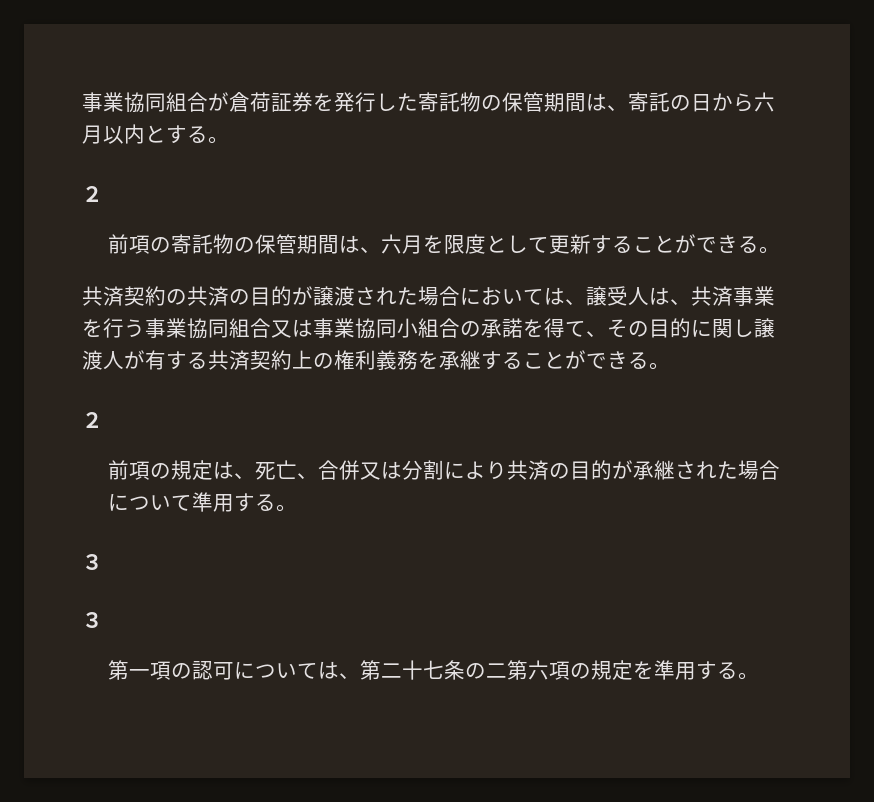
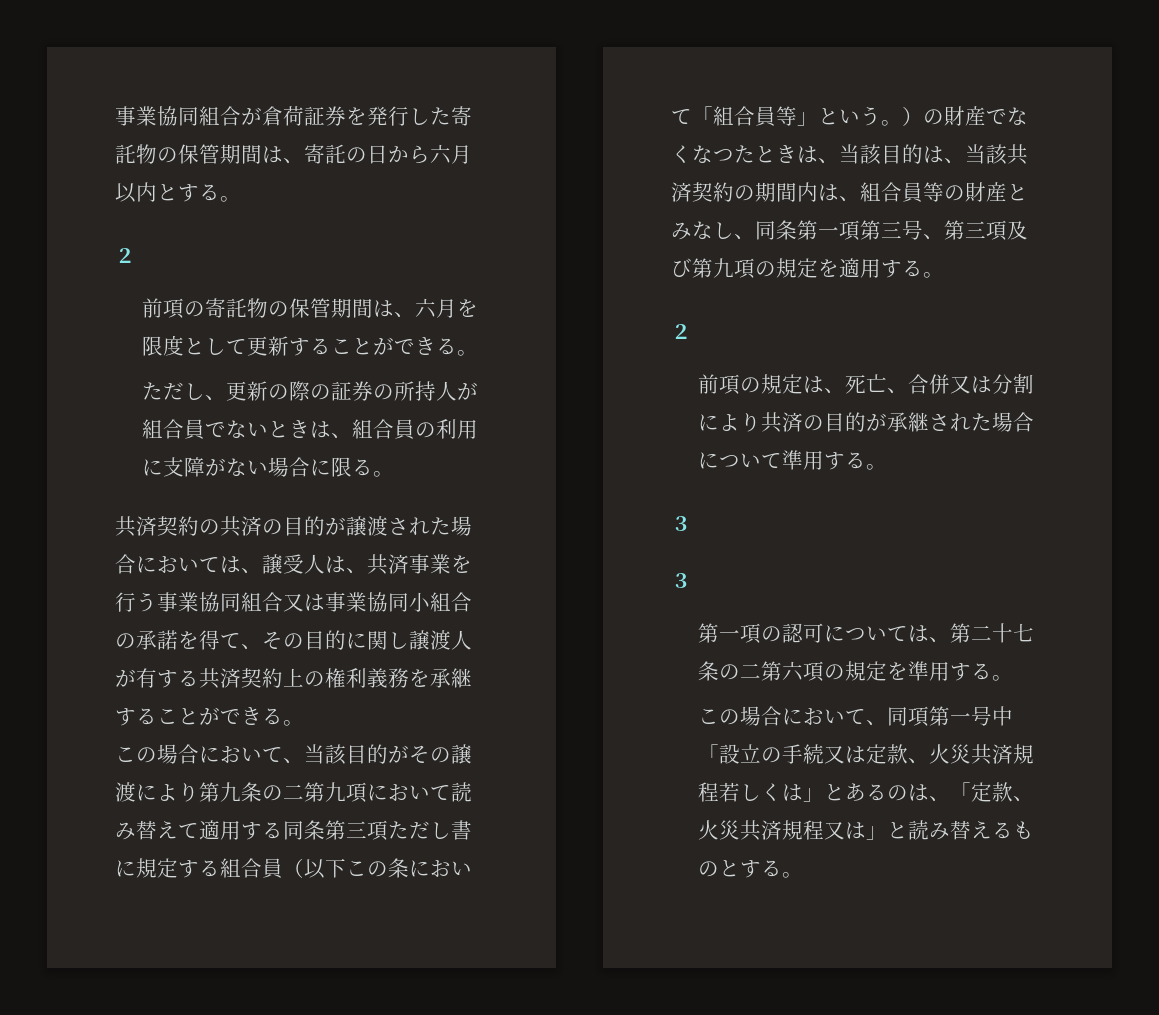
+ ただし、更新の際の証券の所持人が組合員でないときは、組合員の利用に支障がない場合に限る。
+ この場合において、当該目的がその譲渡により第九条の二第九項において読み替えて適用する同条第三項ただし書に規定する組合員（以下この条において「組合員等」という。）の財産でなくなつたときは、当該目的は、当該共済契約の期間内は、組合員等の財産とみなし、同条第一項第三号、第三項及び第九項の規定を適用する。
+ この場合において、同項第一号中「設立の手続又は定款、火災共済規程若しくは」とあるのは、「定款、火災共済規程又は」と読み替えるものとする。

